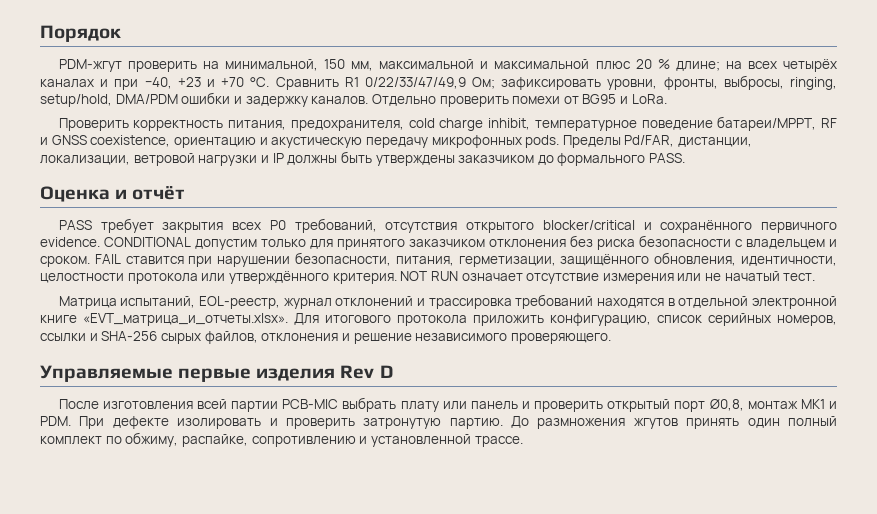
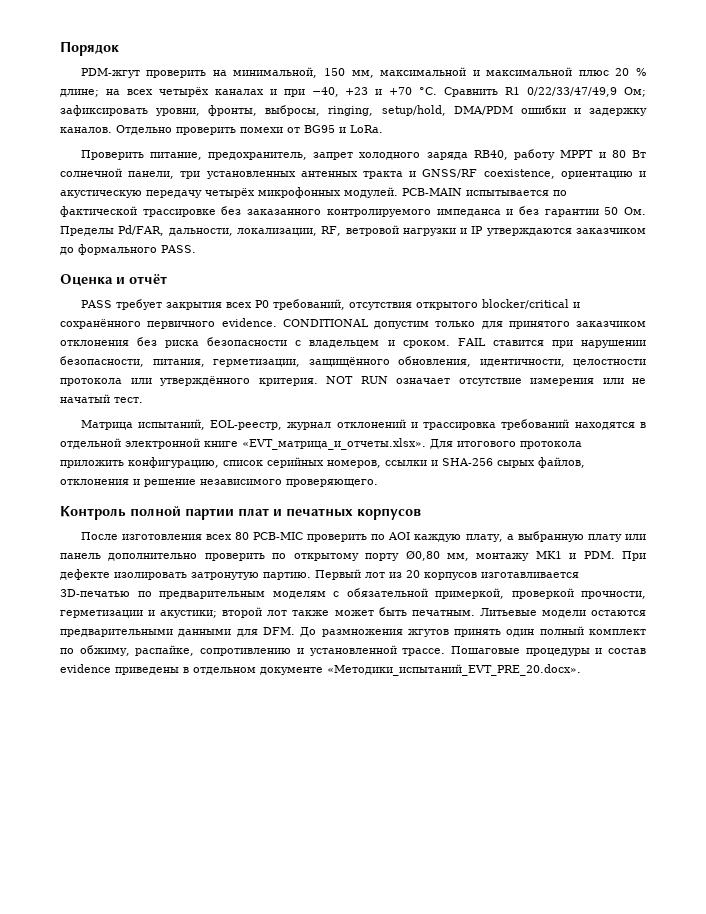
- Проверить корректность питания, предохранителя, cold charge inhibit, температурное поведение батареи/MPPT, RF и GNSS coexistence, ориентацию и акустическую передачу микрофонных pods. Пределы Pd/FAR, дистанции, локализации, ветровой нагрузки и IP должны быть утверждены заказчиком до формального PASS.
+ Проверить питание, предохранитель, запрет холодного заряда RB40, работу MPPT и 80 Вт солнечной панели, три установленных антенных тракта и GNSS/RF coexistence, ориентацию и акустическую передачу четырёх микрофонных модулей. PCB-MAIN испытывается по фактической трассировке без заказанного контролируемого импеданса и без гарантии 50 Ом. Пределы Pd/FAR, дальности, локализации, RF, ветровой нагрузки и IP утверждаются заказчиком до формального PASS.
- Управляемые первые изделия Rev D
- После изготовления всей партии PCB-MIC выбрать плату или панель и проверить открытый порт Ø0,8, монтаж MK1 и PDM. При дефекте изолировать и проверить затронутую партию. До размножения жгутов принять один полный комплект по обжиму, распайке, сопротивлению и установленной трассе.
+ Контроль полной партии плат и печатных корпусов
+ После изготовления всех 80 PCB-MIC проверить по AOI каждую плату, а выбранную плату или панель дополнительно проверить по открытому порту Ø0,80 мм, монтажу MK1 и PDM. При дефекте изолировать затронутую партию. Первый лот из 20 корпусов изготавливается 3D-печатью по предварительным моделям с обязательной примеркой, проверкой прочности, герметизации и акустики; второй лот также может быть печатным. Литьевые модели остаются предварительными данными для DFM. До размножения жгутов принять один полный комплект по обжиму, распайке, сопротивлению и установленной трассе.
+ Пошаговые процедуры и состав evidence приведены в отдельном документе «Методики_испытаний_EVT_PRE_20.docx».

